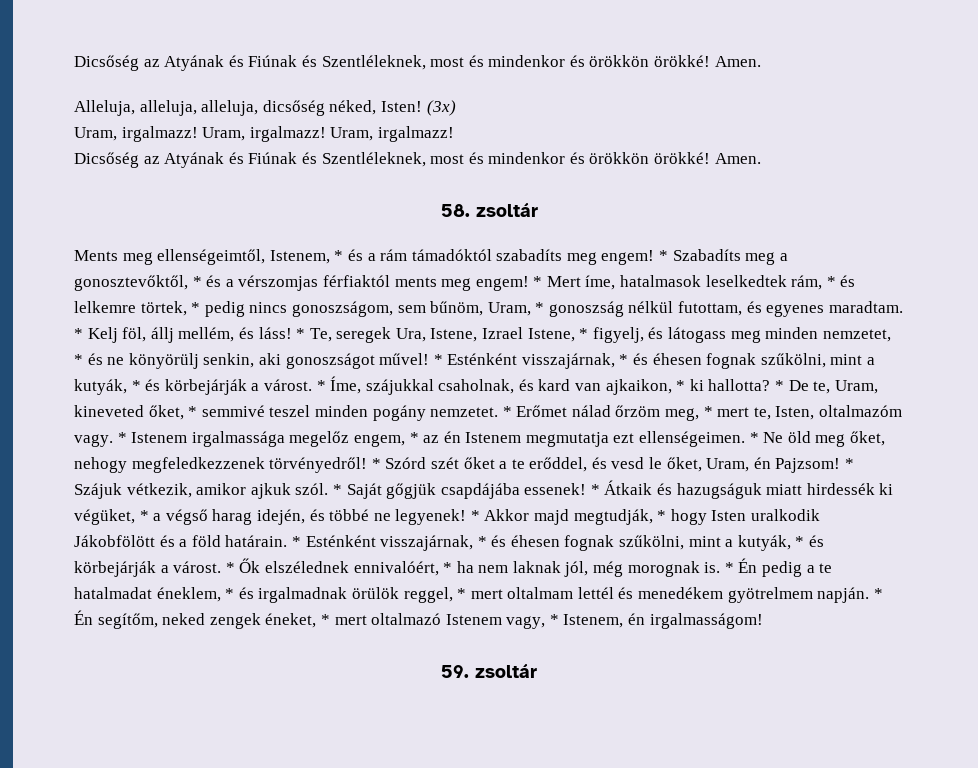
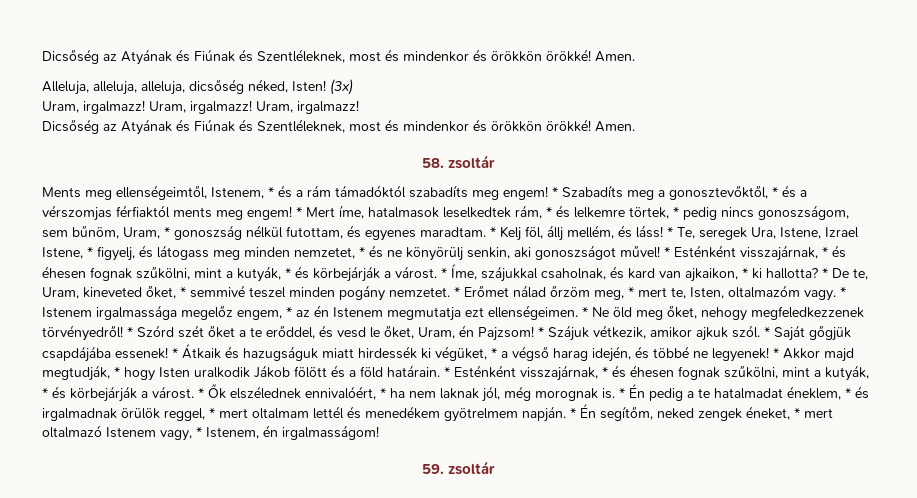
- * Akkor majd megtudják, * hogy Isten uralkodik Jákobfölött és a föld határain.
+ * Akkor majd megtudják, * hogy Isten uralkodik Jákob fölött és a föld határain.

